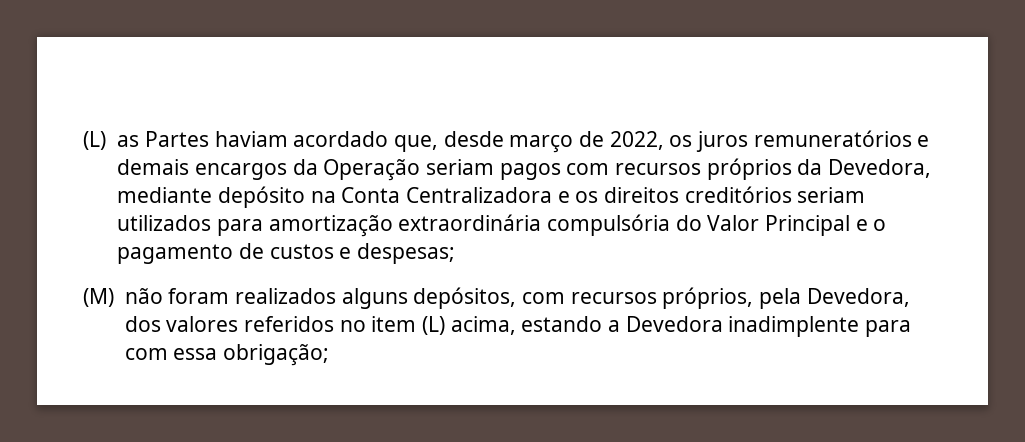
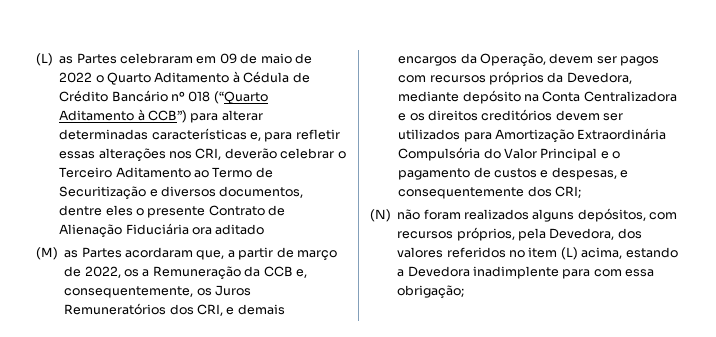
- (L) as Partes haviam acordado que, desde março de 2022, os juros remuneratórios e demais encargos da Operação seriam pagos com recursos próprios da Devedora, mediante depósito na Conta Centralizadora e os direitos creditórios seriam utilizados para amortização extraordinária compulsória do Valor Principal e o pagamento de custos e despesas;
- (M) não foram realizados alguns depósitos, com recursos próprios, pela Devedora, dos valores referidos no item (L) acima, estando a Devedora inadimplente para com essa obrigação;
+ (L) as Partes celebraram em 09 de maio de 2022 o Quarto Aditamento à Cédula de Crédito Bancário nº 018 (“Quarto Aditamento à CCB”) para alterar determinadas características e, para refletir essas alterações nos CRI, deverão celebrar o Terceiro Aditamento ao Termo de Securitização e diversos documentos, dentre eles o presente Contrato de Alienação Fiduciária ora aditado
+ (M) as Partes acordaram que, a partir de março de 2022, os a Remuneração da CCB e, consequentemente, os Juros Remuneratórios dos CRI, e demais encargos da Operação, devem ser pagos com recursos próprios da Devedora, mediante depósito na Conta Centralizadora e os direitos creditórios devem ser utilizados para Amortização Extraordinária Compulsória do Valor Principal e o pagamento de custos e despesas, e consequentemente dos CRI;
+ (N) não foram realizados alguns depósitos, com recursos próprios, pela Devedora, dos valores referidos no item (L) acima, estando a Devedora inadimplente para com essa obrigação;

